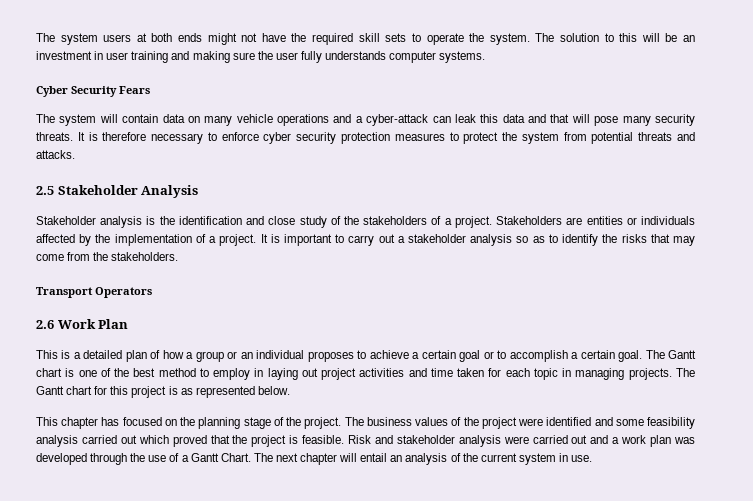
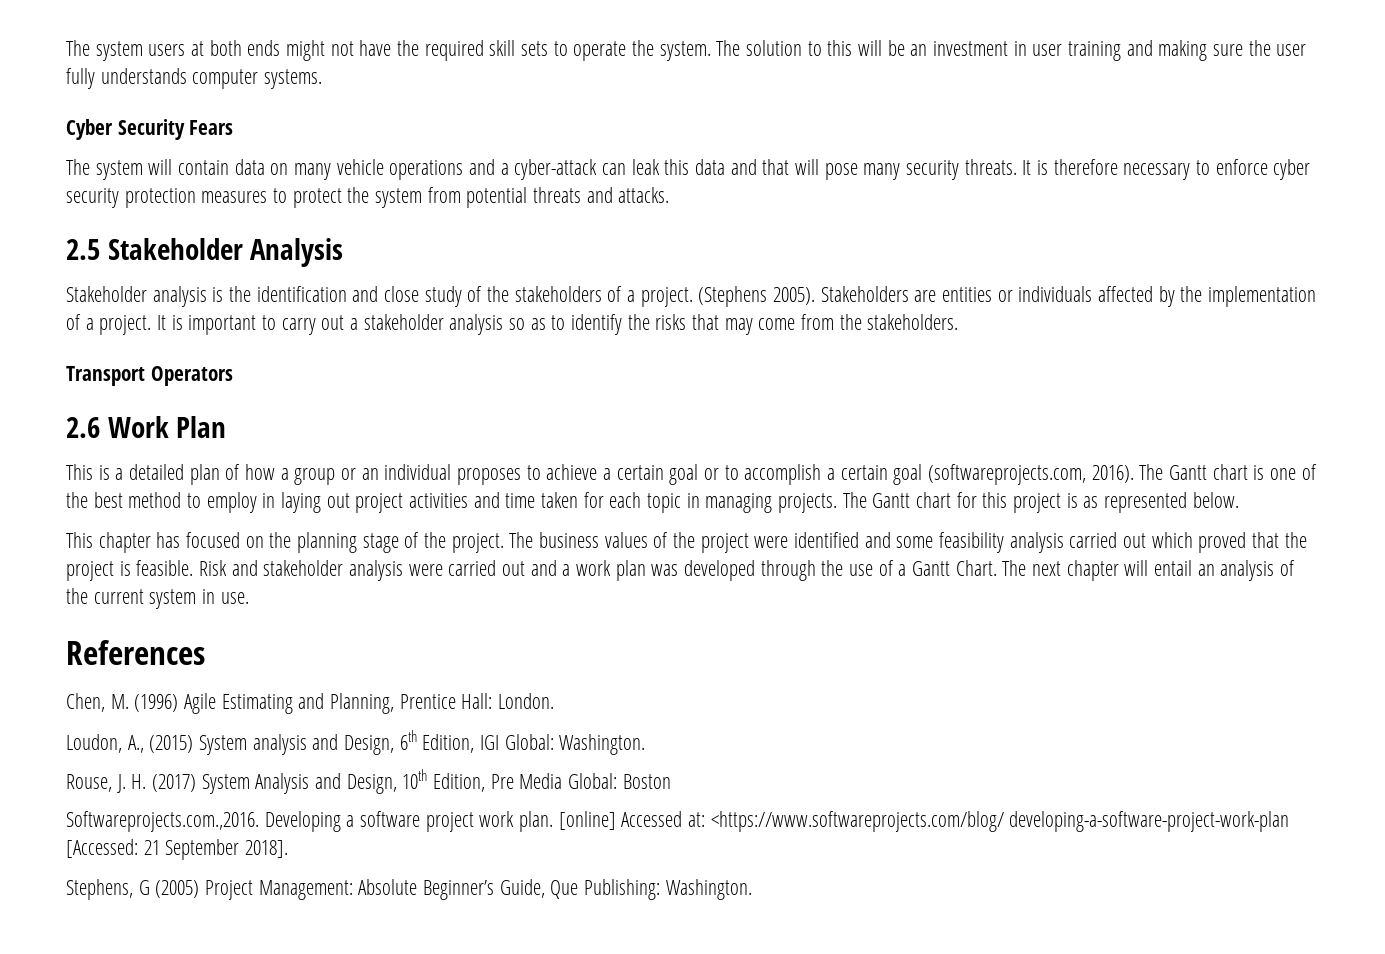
+ (Stephens 2005).
- This is a detailed plan of how a group or an individual proposes to achieve a certain goal or to accomplish a certain goal.
+ This is a detailed plan of how a group or an individual proposes to achieve a certain goal or to accomplish a certain goal (softwareprojects.com, 2016).
+ References
+ Chen, M. (1996) Agile Estimating and Planning, Prentice Hall: London.
+ Loudon, A., (2015) System analysis and Design, 6th Edition, IGI Global: Washington.
+ Rouse, J. H. (2017) System Analysis and Design, 10th Edition, Pre Media Global: Boston
+ Softwareprojects.com.,2016. Developing a software project work plan. [online] Accessed at: <https://www.softwareprojects.com/blog/ developing-a-software-project-work-plan [Accessed: 21 September 2018].
+ Stephens, G (2005) Project Management: Absolute Beginner’s Guide, Que Publishing: Washington.

